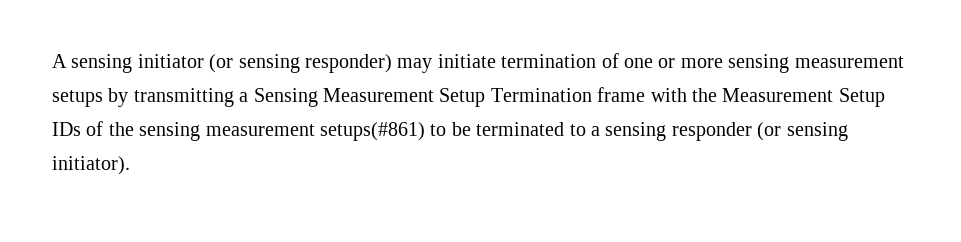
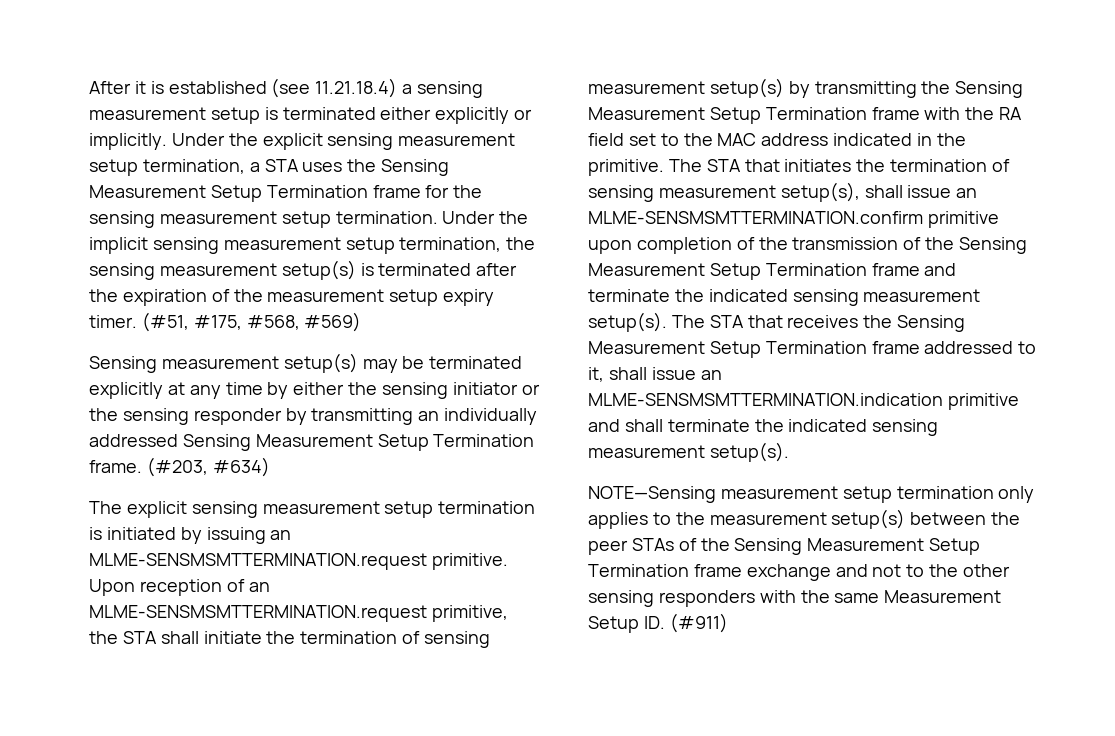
- A sensing initiator (or sensing responder) may initiate termination of one or more sensing measurement setups by transmitting a Sensing Measurement Setup Termination frame with the Measurement Setup IDs of the sensing measurement setups(#861) to be terminated to a sensing responder (or sensing initiator).
+ After it is established (see 11.21.18.4) a sensing measurement setup is terminated either explicitly or implicitly. Under the explicit sensing measurement setup termination, a STA uses the Sensing Measurement Setup Termination frame for the sensing measurement setup termination. Under the implicit sensing measurement setup termination, the sensing measurement setup(s) is terminated after the expiration of the measurement setup expiry timer. (#51, #175, #568, #569)
+ Sensing measurement setup(s) may be terminated explicitly at any time by either the sensing initiator or the sensing responder by transmitting an individually addressed Sensing Measurement Setup Termination frame. (#203, #634)
+ The explicit sensing measurement setup termination is initiated by issuing an MLME-SENSMSMTTERMINATION.request primitive. Upon reception of an MLME-SENSMSMTTERMINATION.request primitive, the STA shall initiate the termination of sensing measurement setup(s) by transmitting the Sensing Measurement Setup Termination frame with the RA field set to the MAC address indicated in the primitive. The STA that initiates the termination of sensing measurement setup(s), shall issue an MLME-SENSMSMTTERMINATION.confirm primitive upon completion of the transmission of the Sensing Measurement Setup Termination frame and terminate the indicated sensing measurement setup(s). The STA that receives the Sensing Measurement Setup Termination frame addressed to it, shall issue an MLME-SENSMSMTTERMINATION.indication primitive and shall terminate the indicated sensing measurement setup(s).
+ NOTE—Sensing measurement setup termination only applies to the measurement setup(s) between the peer STAs of the Sensing Measurement Setup Termination frame exchange and not to the other sensing responders with the same Measurement Setup ID. (#911)

